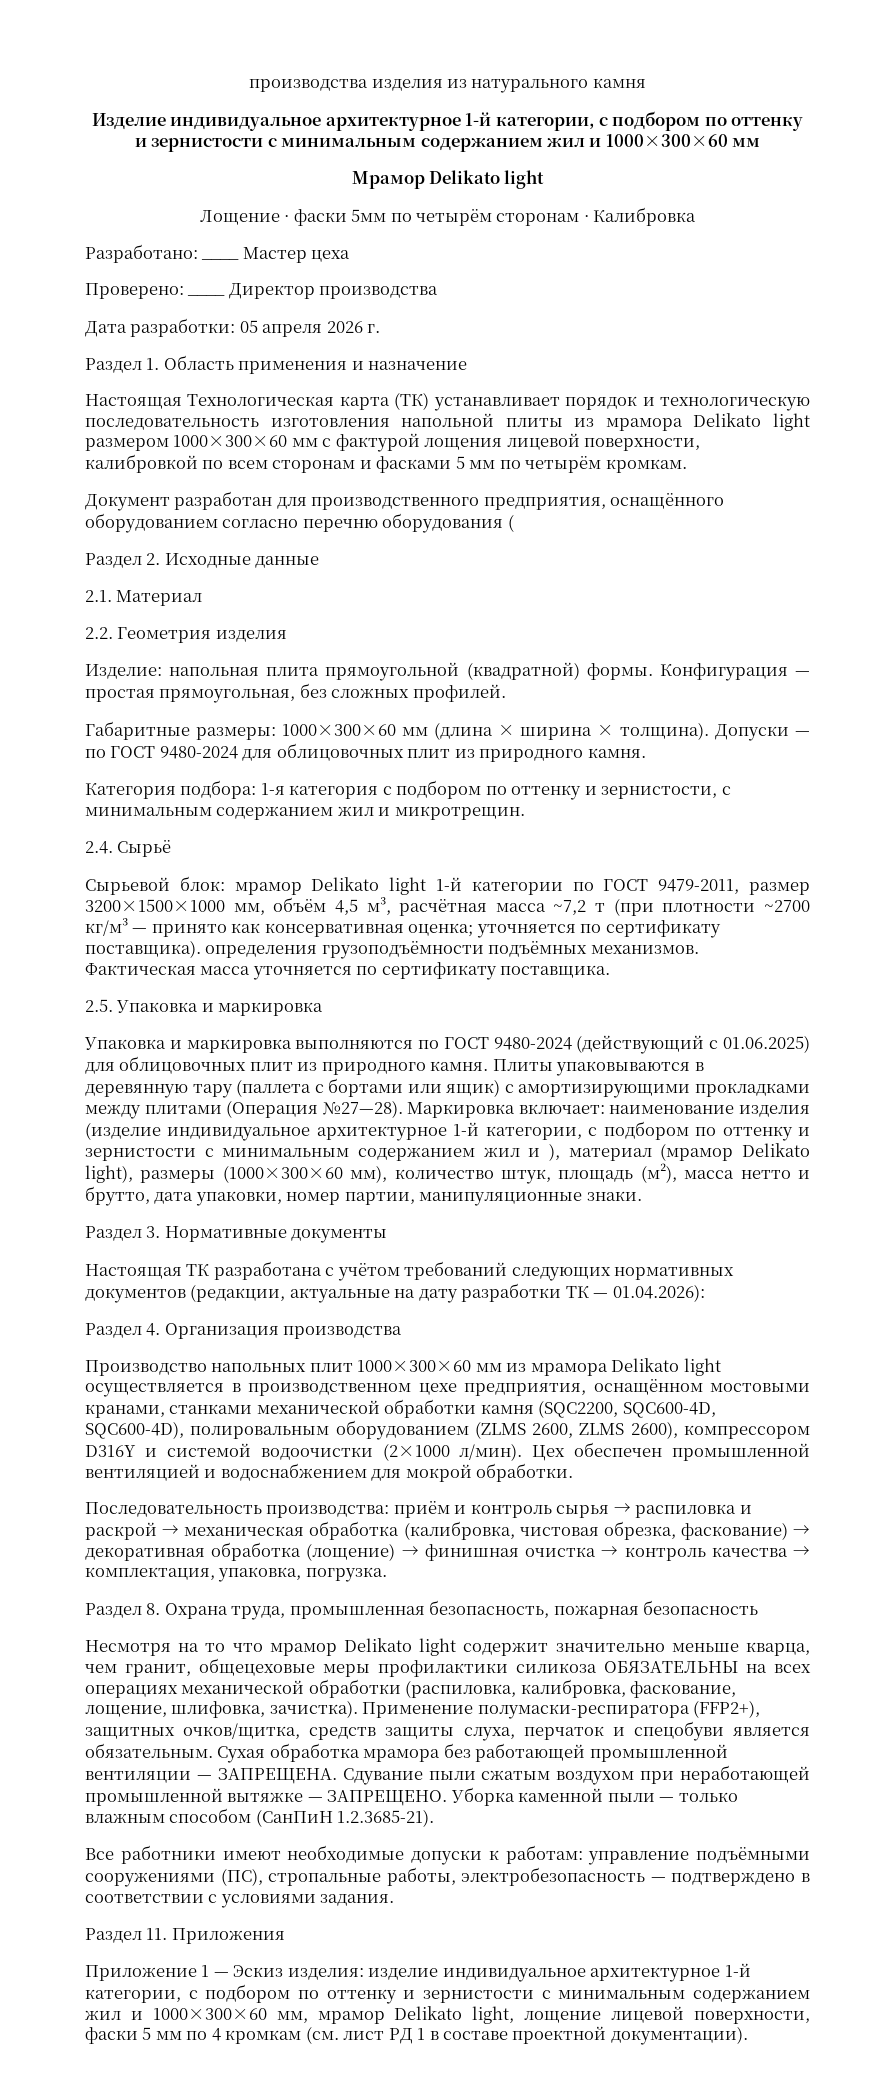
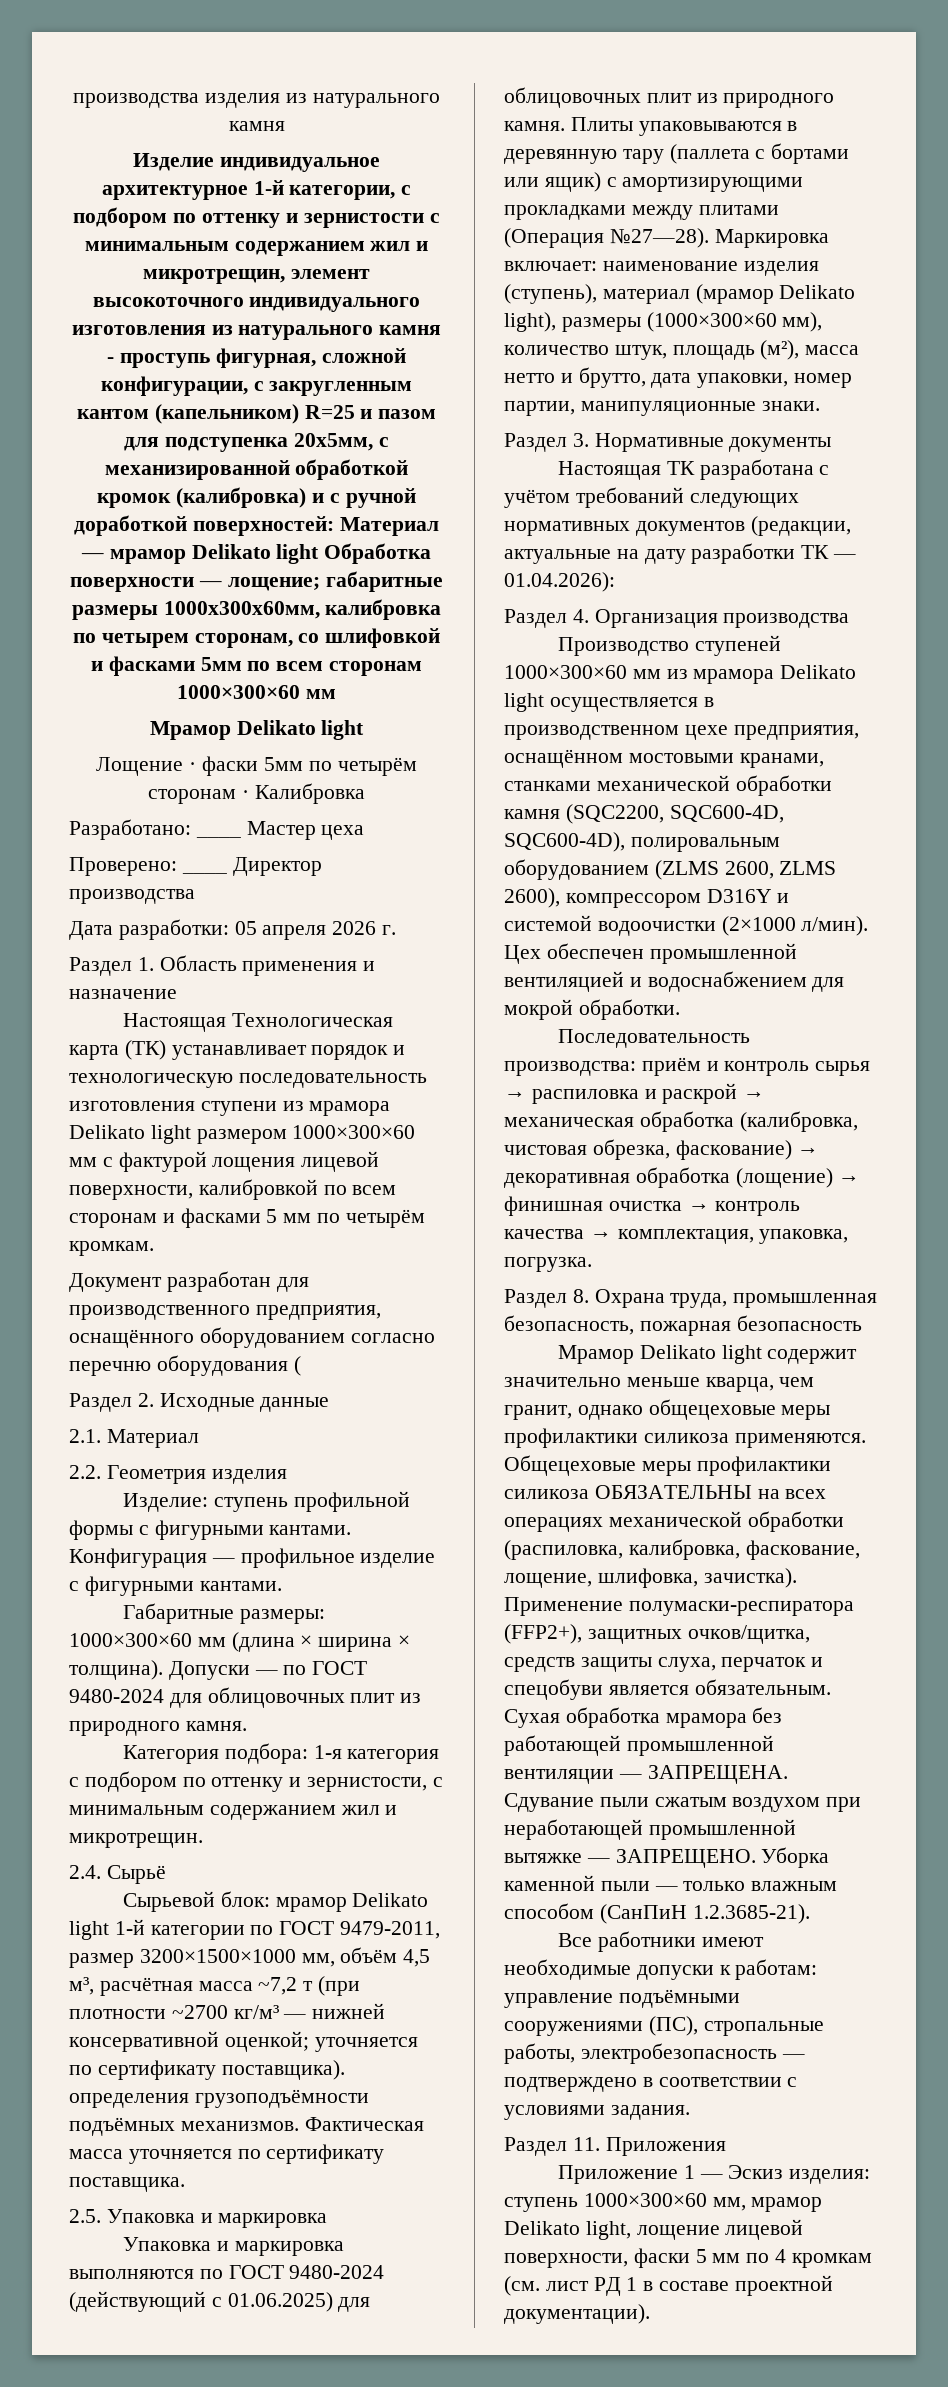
- Изделие индивидуальное архитектурное 1-й категории, с подбором по оттенку и зернистости с минимальным содержанием жил и 1000×300×60 мм
+ Изделие индивидуальное архитектурное 1-й категории, с подбором по оттенку и зернистости с минимальным содержанием жил и микротрещин, элемент высокоточного индивидуального изготовления из натурального камня - проступь фигурная, сложной конфигурации, с закругленным кантом (капельником) R=25 и пазом для подступенка 20х5мм, с механизированной обработкой кромок (калибровка) и с ручной доработкой поверхностей: Материал — мрамор Delikato light Обработка поверхности — лощение; габаритные размеры 1000х300х60мм, калибровка по четырем сторонам, со шлифовкой и фасками 5мм по всем сторонам 1000×300×60 мм
- Настоящая Технологическая карта (ТК) устанавливает порядок и технологическую последовательность изготовления напольной плиты из мрамора Delikato light размером 1000×300×60 мм с фактурой лощения лицевой поверхности, калибровкой по всем сторонам и фасками 5 мм по четырём кромкам.
+ Настоящая Технологическая карта (ТК) устанавливает порядок и технологическую последовательность изготовления ступени из мрамора Delikato light размером 1000×300×60 мм с фактурой лощения лицевой поверхности, калибровкой по всем сторонам и фасками 5 мм по четырём кромкам.
- Изделие: напольная плита прямоугольной (квадратной) формы. Конфигурация — простая прямоугольная, без сложных профилей.
+ Изделие: ступень профильной формы с фигурными кантами. Конфигурация — профильное изделие с фигурными кантами.
- Сырьевой блок: мрамор Delikato light 1-й категории по ГОСТ 9479-2011, размер 3200×1500×1000 мм, объём 4,5 м³, расчётная масса ~7,2 т (при плотности ~2700 кг/м³ — принято как консервативная оценка; уточняется по сертификату поставщика). определения грузоподъёмности подъёмных механизмов.
+ Сырьевой блок: мрамор Delikato light 1-й категории по ГОСТ 9479-2011, размер 3200×1500×1000 мм, объём 4,5 м³, расчётная масса ~7,2 т (при плотности ~2700 кг/м³ — нижней консервативной оценкой; уточняется по сертификату поставщика). определения грузоподъёмности подъёмных механизмов.
- Маркировка включает: наименование изделия (изделие индивидуальное архитектурное 1-й категории, с подбором по оттенку и зернистости с минимальным содержанием жил и ), материал (мрамор Delikato light), размеры (1000×300×60 мм), количество штук, площадь (м²), масса нетто и брутто, дата упаковки, номер партии, манипуляционные знаки.
+ Маркировка включает: наименование изделия (ступень), материал (мрамор Delikato light), размеры (1000×300×60 мм), количество штук, площадь (м²), масса нетто и брутто, дата упаковки, номер партии, манипуляционные знаки.
- Производство напольных плит 1000×300×60 мм из мрамора Delikato light осуществляется в производственном цехе предприятия, оснащённом мостовыми кранами, станками механической обработки камня (SQC2200, SQC600-4D, SQC600-4D), полировальным оборудованием (ZLMS 2600, ZLMS 2600), компрессором D316Y и системой водоочистки (2×1000 л/мин).
+ Производство ступеней 1000×300×60 мм из мрамора Delikato light осуществляется в производственном цехе предприятия, оснащённом мостовыми кранами, станками механической обработки камня (SQC2200, SQC600-4D, SQC600-4D), полировальным оборудованием (ZLMS 2600, ZLMS 2600), компрессором D316Y и системой водоочистки (2×1000 л/мин).
- Несмотря на то что мрамор Delikato light содержит значительно меньше кварца, чем гранит, общецеховые меры профилактики силикоза ОБЯЗАТЕЛЬНЫ на всех операциях механической обработки (распиловка, калибровка, фаскование, лощение, шлифовка, зачистка).
+ Мрамор Delikato light содержит значительно меньше кварца, чем гранит, однако общецеховые меры профилактики силикоза применяются. Общецеховые меры профилактики силикоза ОБЯЗАТЕЛЬНЫ на всех операциях механической обработки (распиловка, калибровка, фаскование, лощение, шлифовка, зачистка).
- Приложение 1 — Эскиз изделия: изделие индивидуальное архитектурное 1-й категории, с подбором по оттенку и зернистости с минимальным содержанием жил и 1000×300×60 мм, мрамор Delikato light, лощение лицевой поверхности, фаски 5 мм по 4 кромкам (см. лист РД 1 в составе проектной документации).
+ Приложение 1 — Эскиз изделия: ступень 1000×300×60 мм, мрамор Delikato light, лощение лицевой поверхности, фаски 5 мм по 4 кромкам (см. лист РД 1 в составе проектной документации).

